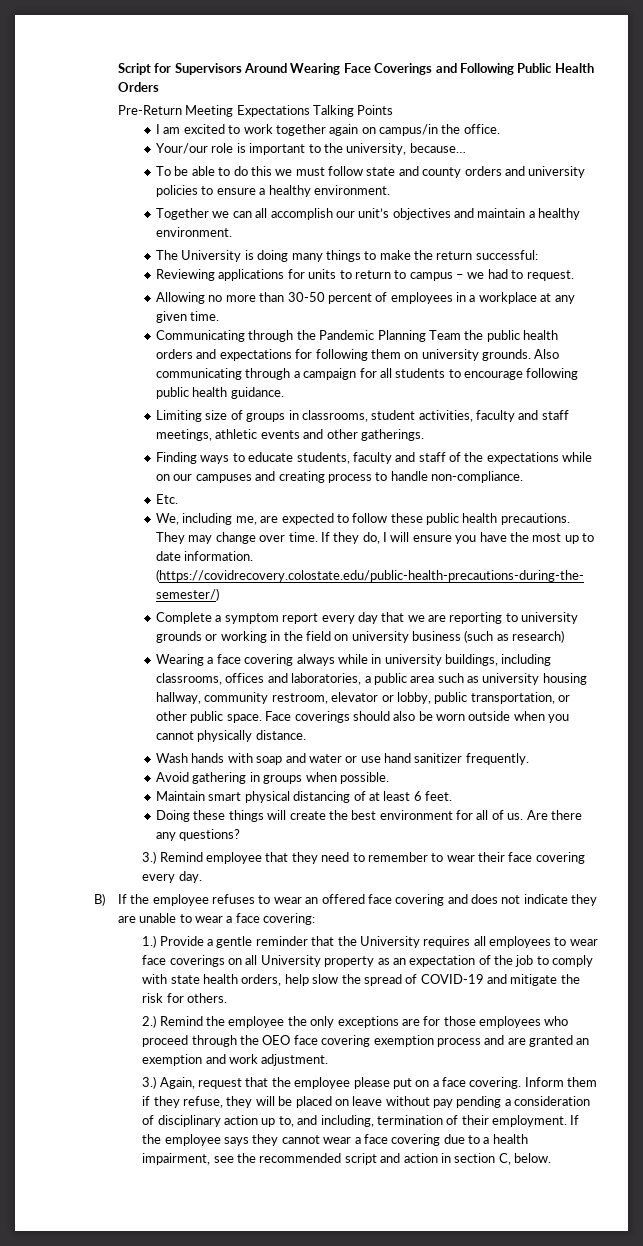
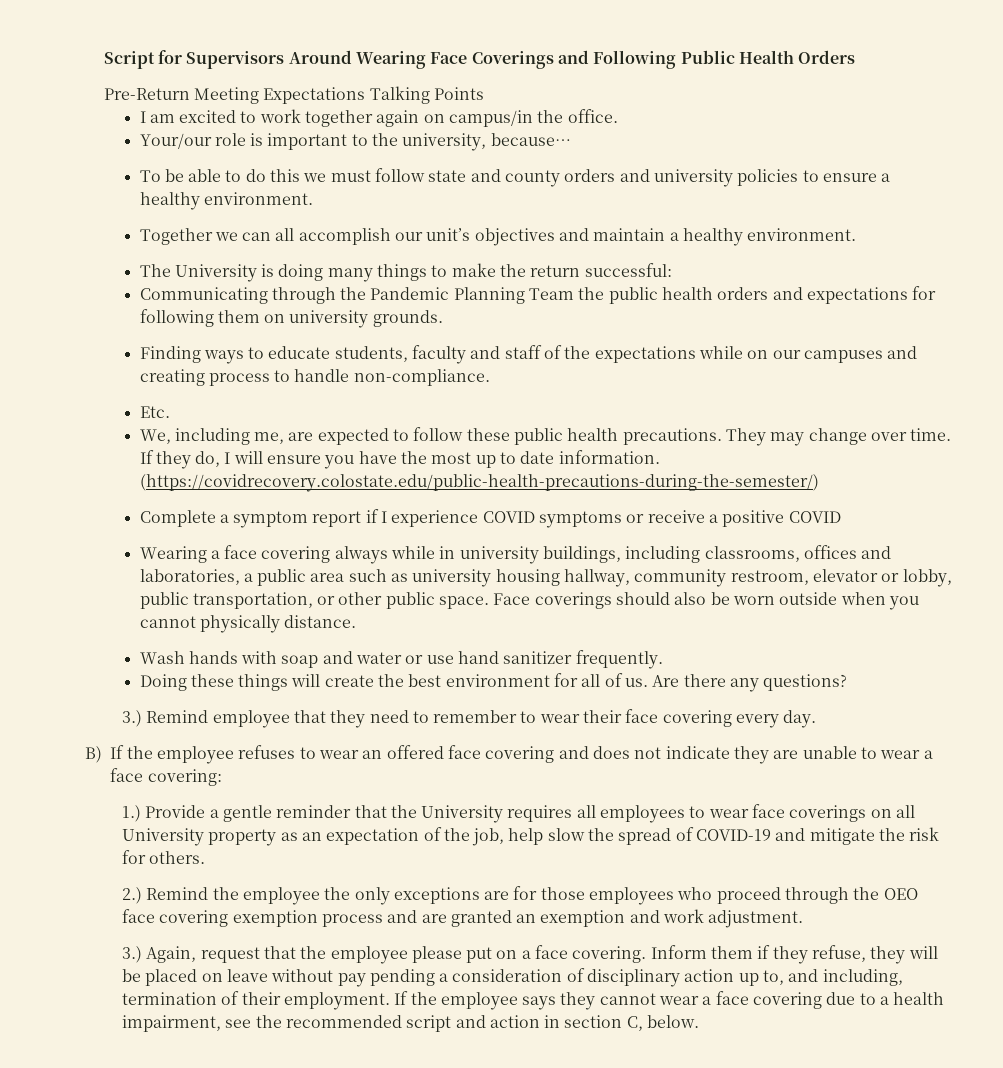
- Reviewing applications for units to return to campus – we had to request.
- Allowing no more than 30-50 percent of employees in a workplace at any given time.
- Also communicating through a campaign for all students to encourage following public health guidance.
- Limiting size of groups in classrooms, student activities, faculty and staff meetings, athletic events and other gatherings.
- Complete a symptom report every day that we are reporting to university grounds or working in the field on university business (such as research)
+ Complete a symptom report if I experience COVID symptoms or receive a positive COVID
- Avoid gathering in groups when possible.
- Maintain smart physical distancing of at least 6 feet.
- 1.) Provide a gentle reminder that the University requires all employees to wear face coverings on all University property as an expectation of the job to comply with state health orders, help slow the spread of COVID-19 and mitigate the risk for others.
+ 1.) Provide a gentle reminder that the University requires all employees to wear face coverings on all University property as an expectation of the job, help slow the spread of COVID-19 and mitigate the risk for others.

